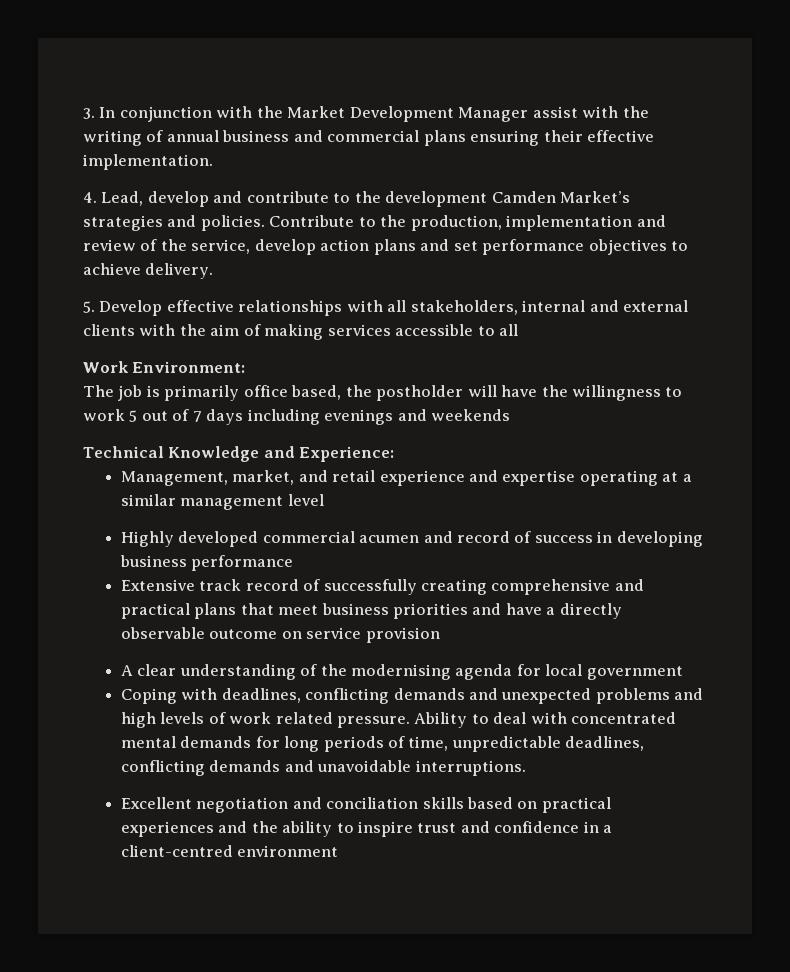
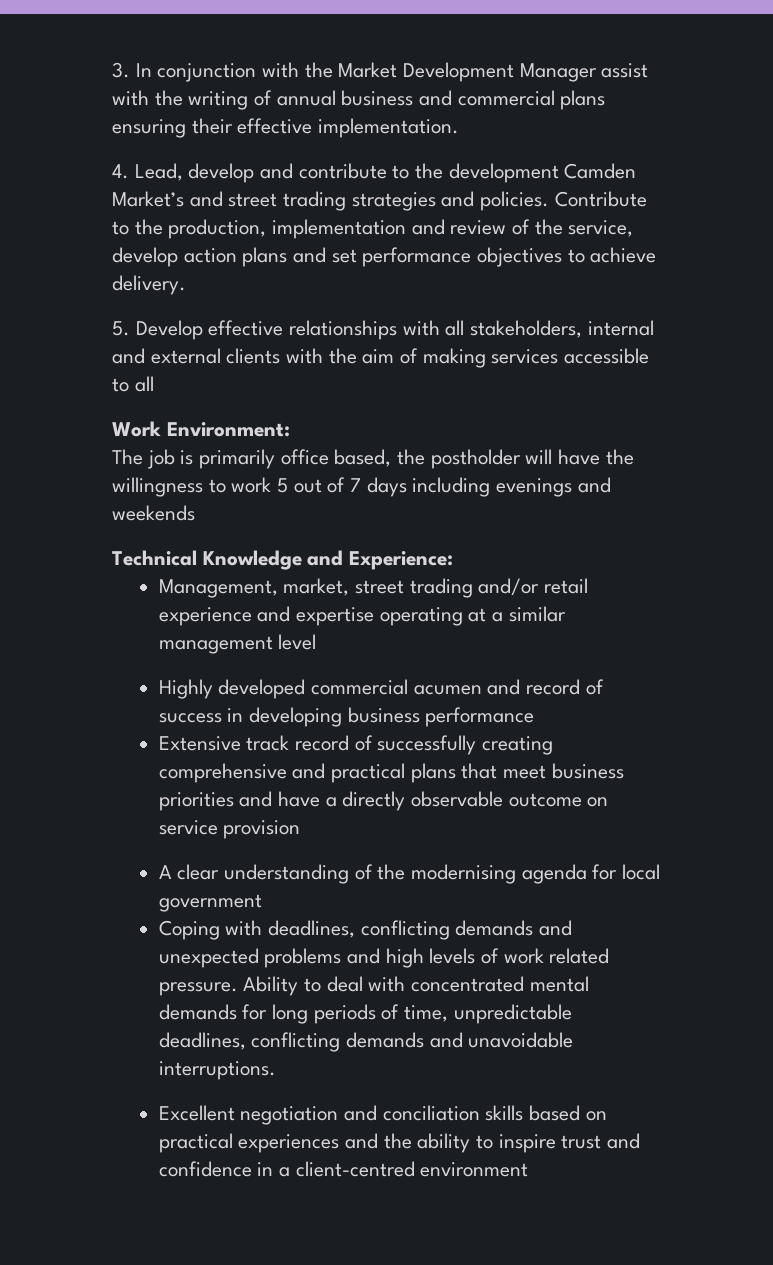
- 4. Lead, develop and contribute to the development Camden Market’s strategies and policies.
+ 4. Lead, develop and contribute to the development Camden Market’s and street trading strategies and policies.
- Management, market, and retail experience and expertise operating at a similar management level
+ Management, market, street trading and/or retail experience and expertise operating at a similar management level

